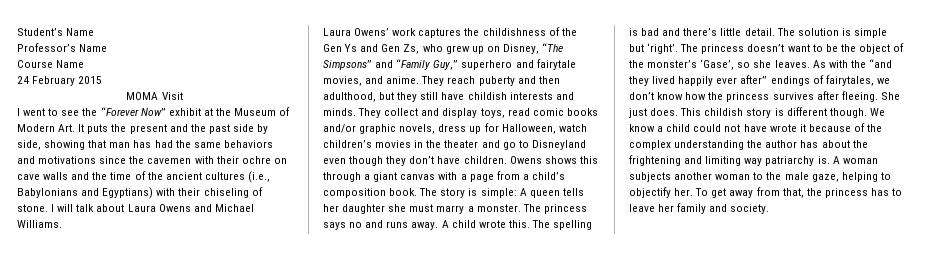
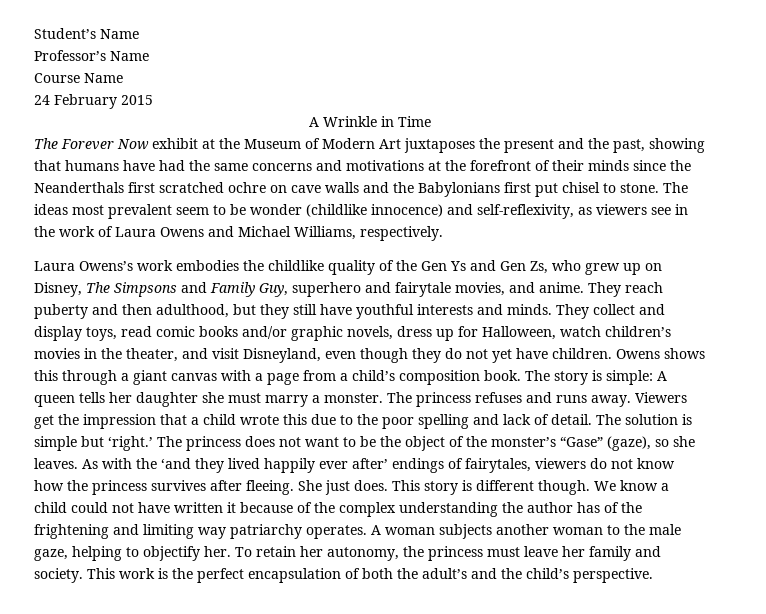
- MOMA Visit
- I went to see the “Forever Now” exhibit at the Museum of Modern Art. It puts the present and the past side by side, showing that man has had the same behaviors and motivations since the cavemen with their ochre on cave walls and the time of the ancient cultures (i.e., Babylonians and Egyptians) with their chiseling of stone. I will talk about Laura Owens and Michael Williams.
- Laura Owens’ work captures the childishness of the Gen Ys and Gen Zs, who grew up on Disney, “The Simpsons” and “Family Guy,” superhero and fairytale movies, and anime.
+ A Wrinkle in Time
+ The Forever Now exhibit at the Museum of Modern Art juxtaposes the present and the past, showing that humans have had the same concerns and motivations at the forefront of their minds since the Neanderthals first scratched ochre on cave walls and the Babylonians first put chisel to stone. The ideas most prevalent seem to be wonder (childlike innocence) and self-reflexivity, as viewers see in the work of Laura Owens and Michael Williams, respectively.
+ Laura Owens’s work embodies the childlike quality of the Gen Ys and Gen Zs, who grew up on Disney, The Simpsons and Family Guy, superhero and fairytale movies, and anime.
- They reach puberty and then adulthood, but they still have childish interests and minds.
+ They reach puberty and then adulthood, but they still have youthful interests and minds.
- They collect and display toys, read comic books and/or graphic novels, dress up for Halloween, watch children’s movies in the theater and go to Disneyland even though they don’t have children.
+ They collect and display toys, read comic books and/or graphic novels, dress up for Halloween, watch children’s movies in the theater, and visit Disneyland, even though they do not yet have children.
- The princess says no and runs away.
+ The princess refuses and runs away.
- A child wrote this. The spelling is bad and there’s little detail.
+ Viewers get the impression that a child wrote this due to the poor spelling and lack of detail.
- The solution is simple but ‘right’. The princess doesn’t want to be the object of the monster’s ‘Gase’, so she leaves.
+ The solution is simple but ‘right.’ The princess does not want to be the object of the monster’s “Gase” (gaze), so she leaves.
- As with the “and they lived happily ever after” endings of fairytales, we don’t know how the princess survives after fleeing.
+ As with the ‘and they lived happily ever after’ endings of fairytales, viewers do not know how the princess survives after fleeing.
- This childish story is different though.
+ This story is different though.
- We know a child could not have wrote it because of the complex understanding the author has about the frightening and limiting way patriarchy is.
+ We know a child could not have written it because of the complex understanding the author has of the frightening and limiting way patriarchy operates.
- To get away from that, the princess has to leave her family and society.
+ To retain her autonomy, the princess must leave her family and society.
+ This work is the perfect encapsulation of both the adult’s and the child’s perspective.

